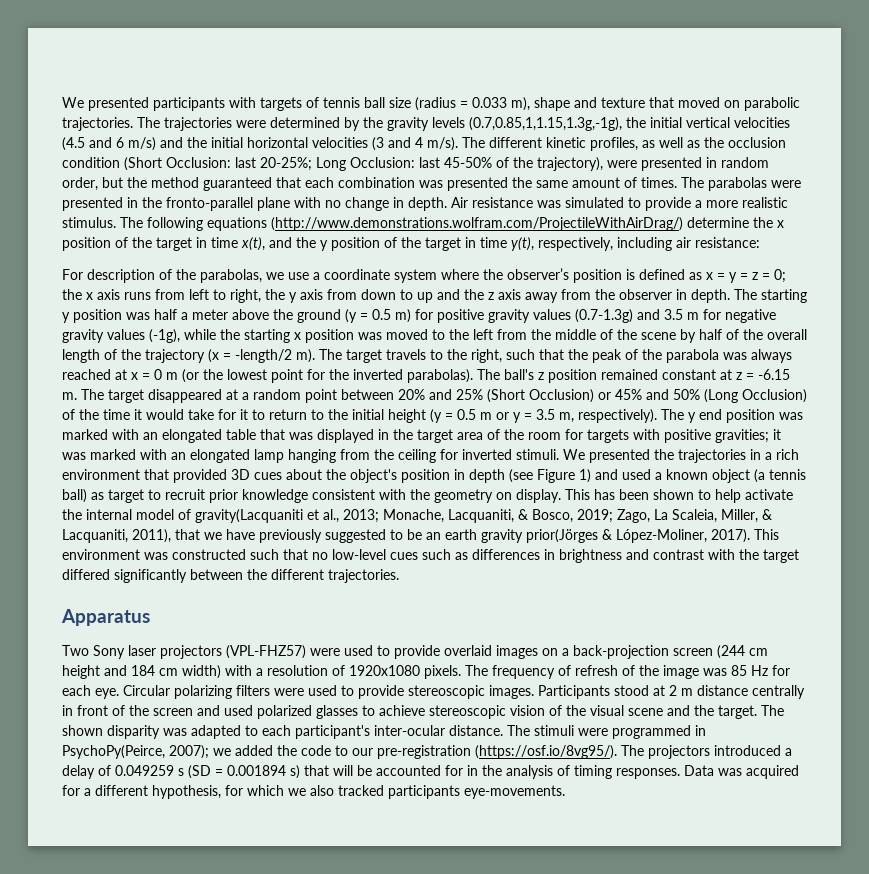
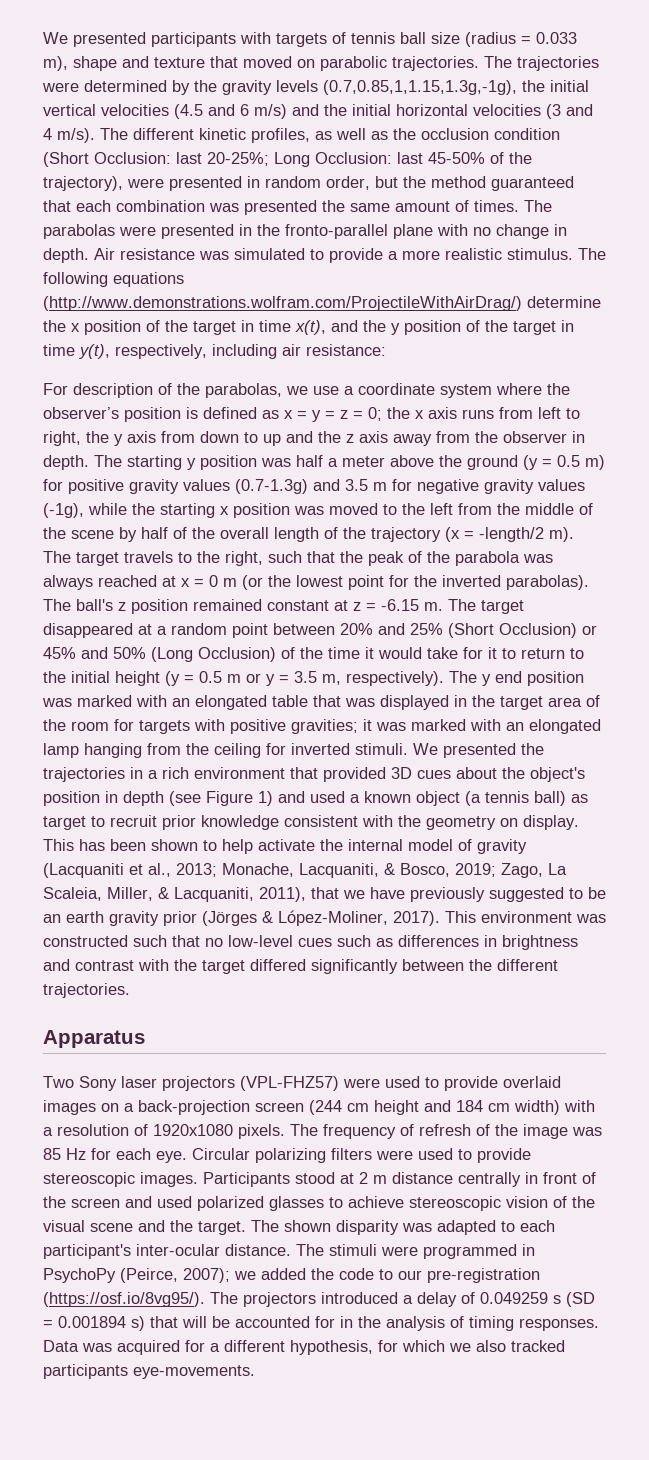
- This has been shown to help activate the internal model of gravity(Lacquaniti et al., 2013; Monache, Lacquaniti, & Bosco, 2019; Zago, La Scaleia, Miller, & Lacquaniti, 2011), that we have previously suggested to be an earth gravity prior(Jörges & López-Moliner, 2017).
+ This has been shown to help activate the internal model of gravity (Lacquaniti et al., 2013; Monache, Lacquaniti, & Bosco, 2019; Zago, La Scaleia, Miller, & Lacquaniti, 2011), that we have previously suggested to be an earth gravity prior (Jörges & López-Moliner, 2017).
- The stimuli were programmed in PsychoPy(Peirce, 2007); we added the code to our pre-registration (https://osf.io/8vg95/). The projectors introduced a delay of 0.049259 s (SD = 0.001894 s) that will be accounted for in the analysis of timing responses.
+ The stimuli were programmed in PsychoPy (Peirce, 2007); we added the code to our pre-registration (https://osf.io/8vg95/). The projectors introduced a delay of 0.049259 s (SD = 0.001894 s) that will be accounted for in the analysis of timing responses.

